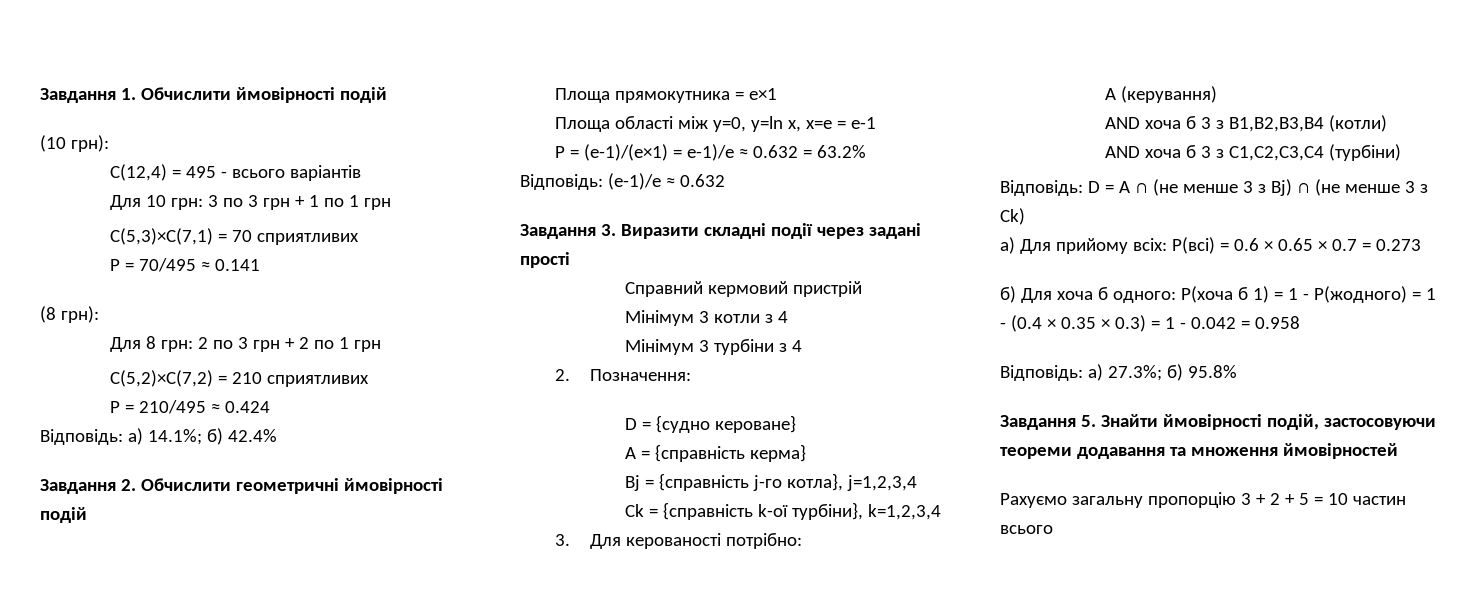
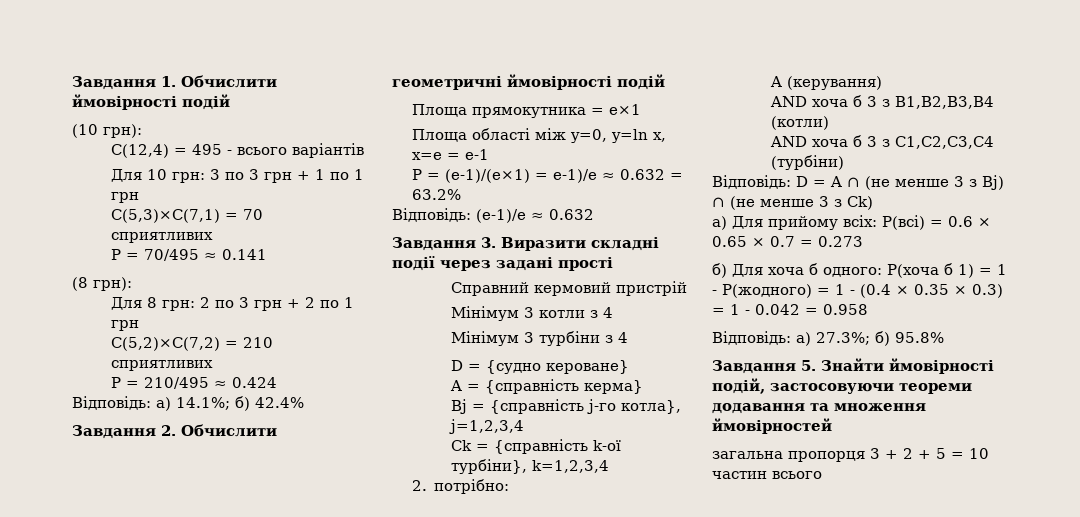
- 2. Позначення:
- 3. Для керованості потрібно:
+ 2. потрібно:
- Рахуємо загальну пропорцію 3 + 2 + 5 = 10 частин всього
+ загальна пропорця 3 + 2 + 5 = 10 частин всього

